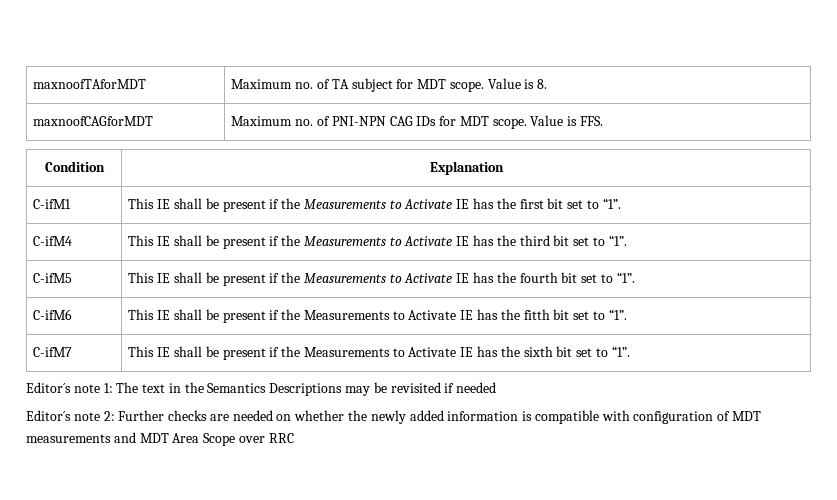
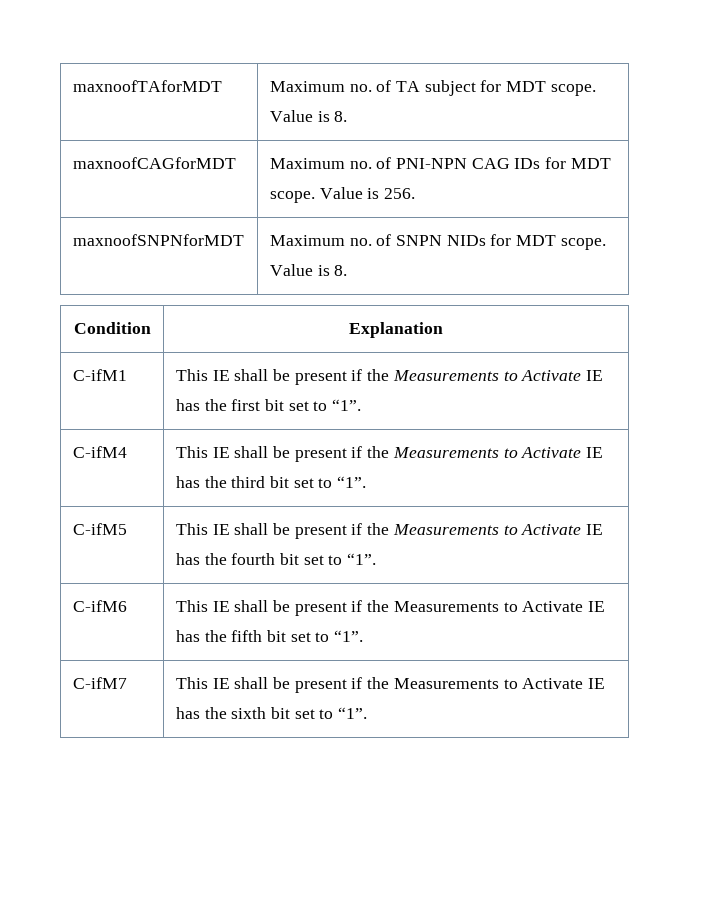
- maxnoofCAGforMDT | Maximum no. of PNI-NPN CAG IDs for MDT scope. Value is FFS.
+ maxnoofCAGforMDT | Maximum no. of PNI-NPN CAG IDs for MDT scope. Value is 256.
+ maxnoofSNPNforMDT | Maximum no. of SNPN NIDs for MDT scope. Value is 8.
- C-ifM6 | This IE shall be present if the Measurements to Activate IE has the fitth bit set to “1”.
+ C-ifM6 | This IE shall be present if the Measurements to Activate IE has the fifth bit set to “1”.
- Editor´s note 1: The text in the Semantics Descriptions may be revisited if needed
- Editor´s note 2: Further checks are needed on whether the newly added information is compatible with configuration of MDT measurements and MDT Area Scope over RRC

